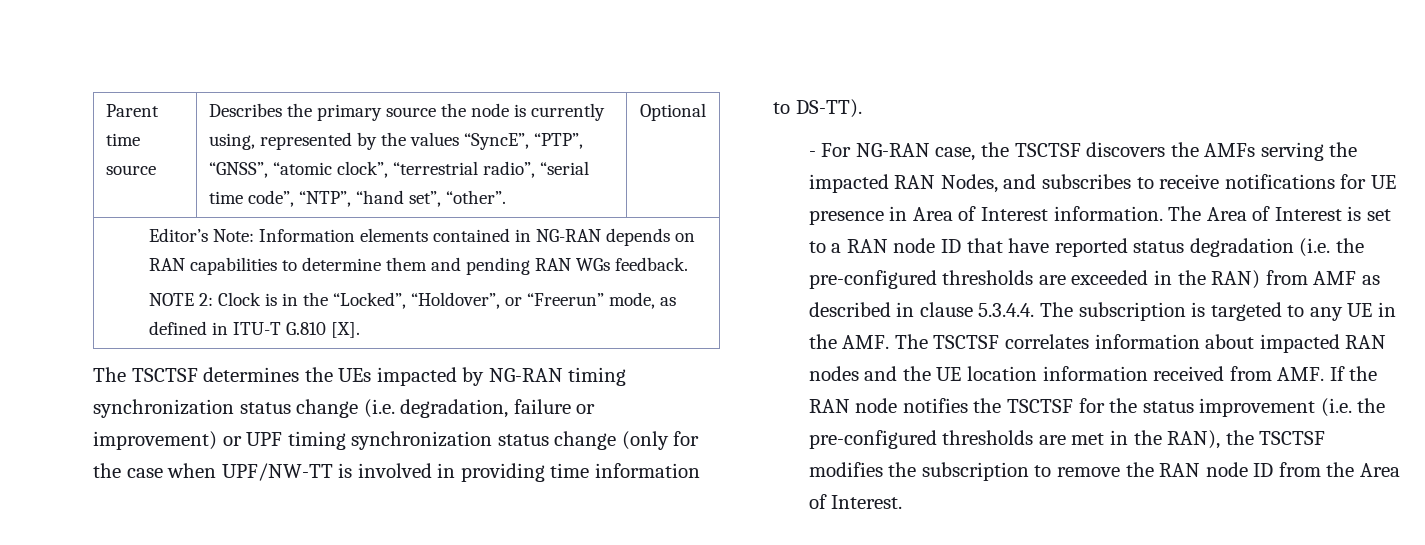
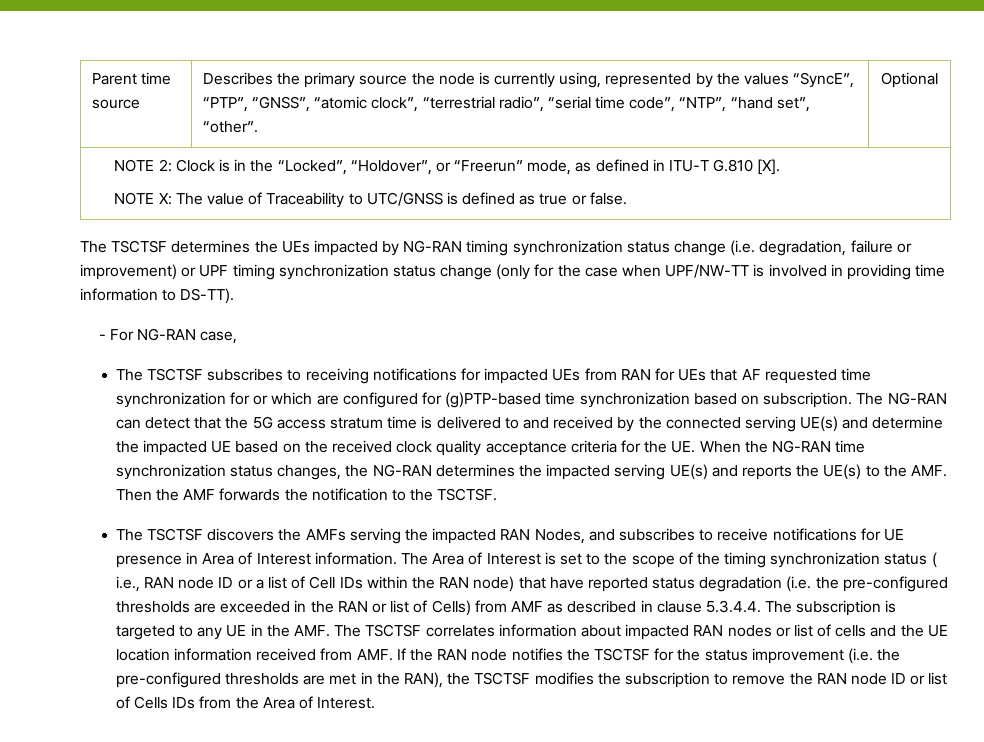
- Editor’s Note: Information elements contained in NG-RAN depends on RAN capabilities to determine them and pending RAN WGs feedback.
  NOTE 2: Clock is in the “Locked”, “Holdover”, or “Freerun” mode, as defined in ITU-T G.810 [X].
+ NOTE X: The value of Traceability to UTC/GNSS is defined as true or false.
- - For NG-RAN case, the TSCTSF discovers the AMFs serving the impacted RAN Nodes, and subscribes to receive notifications for UE presence in Area of Interest information.
+ - For NG-RAN case,
+ The TSCTSF subscribes to receiving notifications for impacted UEs from RAN for UEs that AF requested time synchronization for or which are configured for (g)PTP-based time synchronization based on subscription. The NG-RAN can detect that the 5G access stratum time is delivered to and received by the connected serving UE(s) and determine the impacted UE based on the received clock quality acceptance criteria for the UE. When the NG-RAN time synchronization status changes, the NG-RAN determines the impacted serving UE(s) and reports the UE(s) to the AMF. Then the AMF forwards the notification to the TSCTSF.
+ The TSCTSF discovers the AMFs serving the impacted RAN Nodes, and subscribes to receive notifications for UE presence in Area of Interest information.
- The Area of Interest is set to a RAN node ID that have reported status degradation (i.e. the pre-configured thresholds are exceeded in the RAN) from AMF as described in clause 5.3.4.4. The subscription is targeted to any UE in the AMF. The TSCTSF correlates information about impacted RAN nodes and the UE location information received from AMF. If the RAN node notifies the TSCTSF for the status improvement (i.e. the pre-configured thresholds are met in the RAN), the TSCTSF modifies the subscription to remove the RAN node ID from the Area of Interest.
+ The Area of Interest is set to the scope of the timing synchronization status ( i.e., RAN node ID or a list of Cell IDs within the RAN node) that have reported status degradation (i.e. the pre-configured thresholds are exceeded in the RAN or list of Cells) from AMF as described in clause 5.3.4.4. The subscription is targeted to any UE in the AMF. The TSCTSF correlates information about impacted RAN nodes or list of cells and the UE location information received from AMF. If the RAN node notifies the TSCTSF for the status improvement (i.e. the pre-configured thresholds are met in the RAN), the TSCTSF modifies the subscription to remove the RAN node ID or list of Cells IDs from the Area of Interest.

